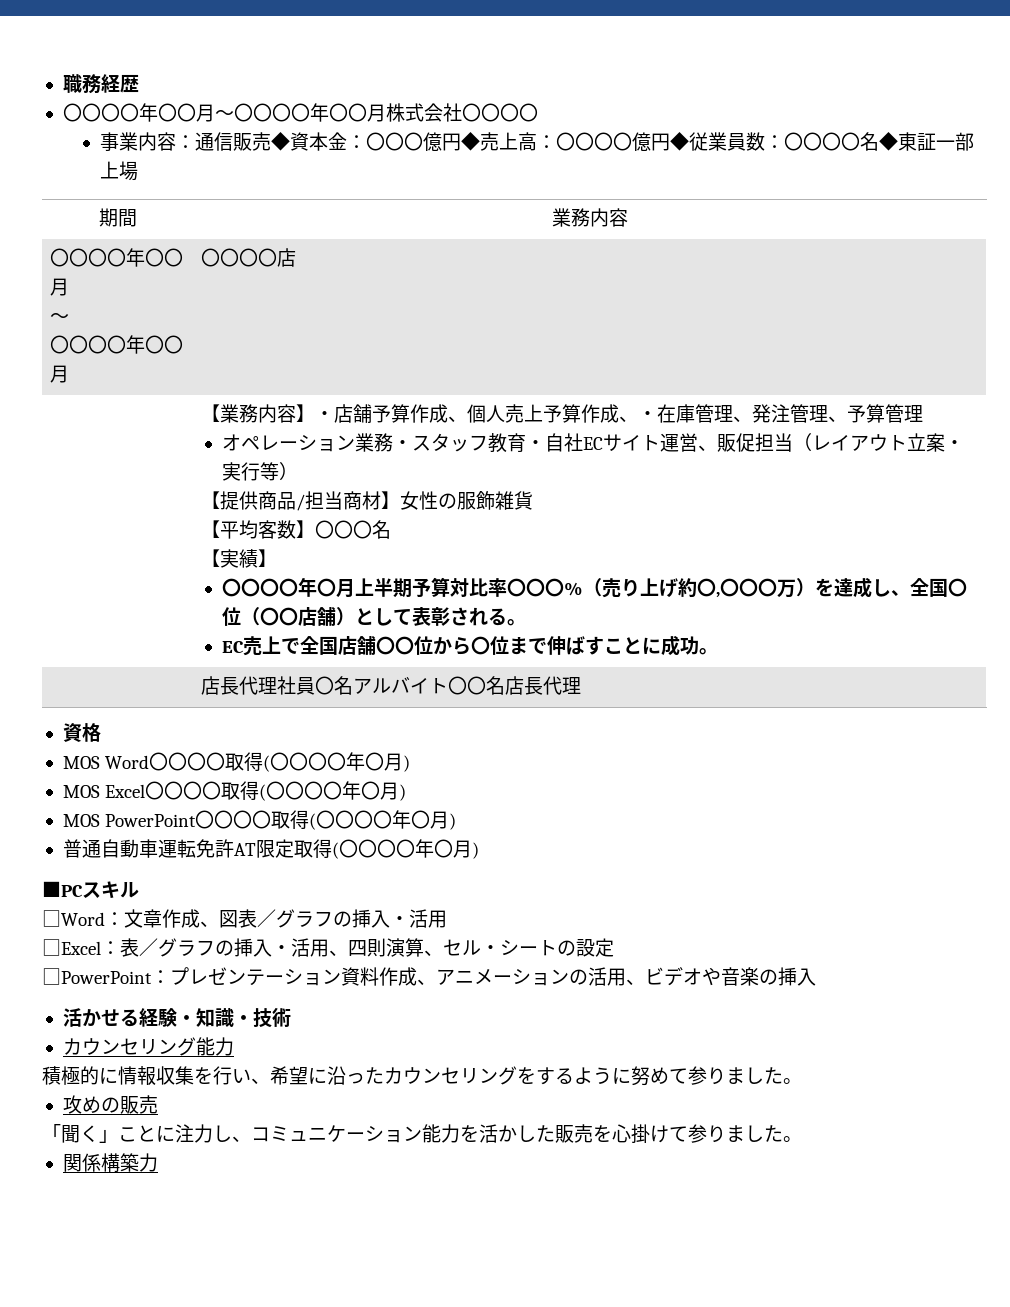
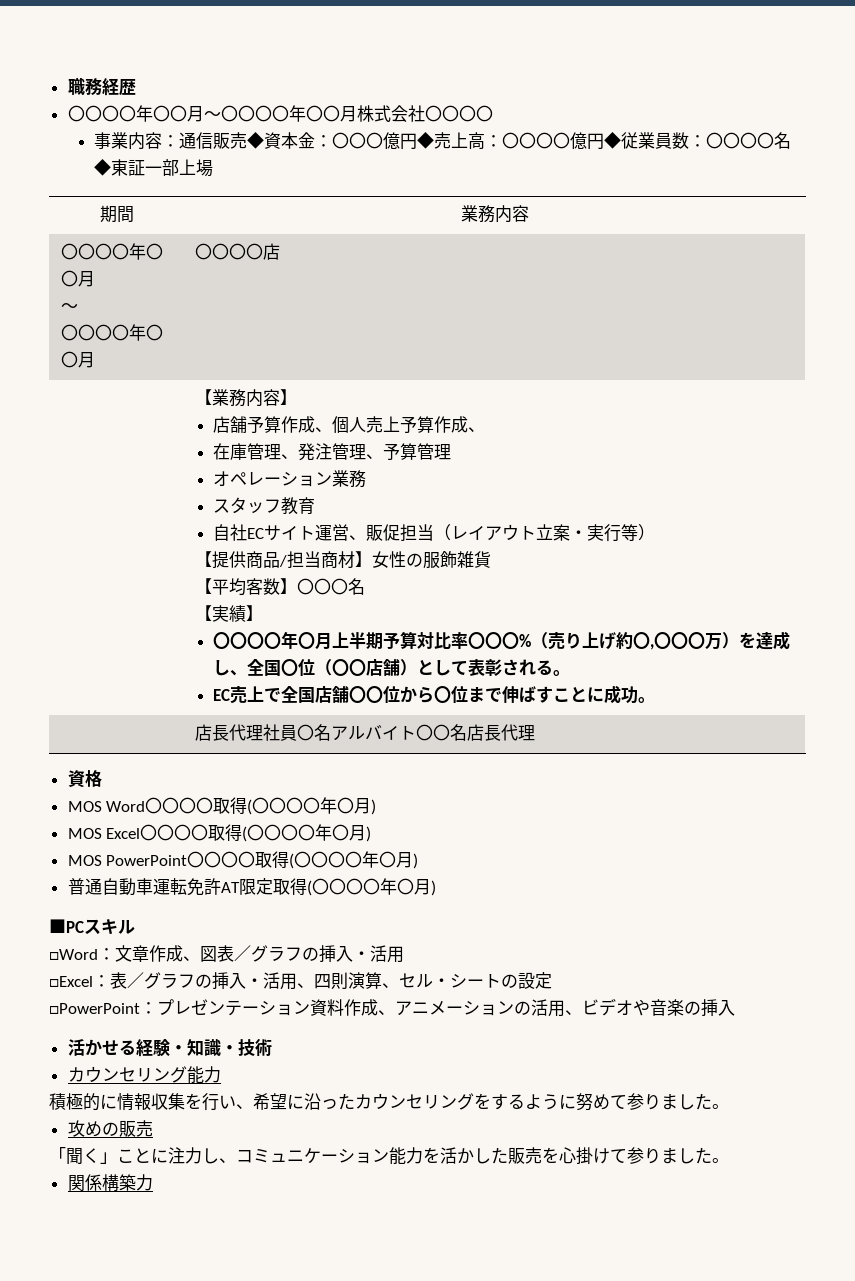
- 【業務内容】・店舗予算作成、個人売上予算作成、・在庫管理、発注管理、予算管理
+ 【業務内容】
+ 店舗予算作成、個人売上予算作成、
+ 在庫管理、発注管理、予算管理
- オペレーション業務・スタッフ教育・自社ECサイト運営、販促担当（レイアウト立案・実行等）
+ オペレーション業務
+ スタッフ教育
+ 自社ECサイト運営、販促担当（レイアウト立案・実行等）

